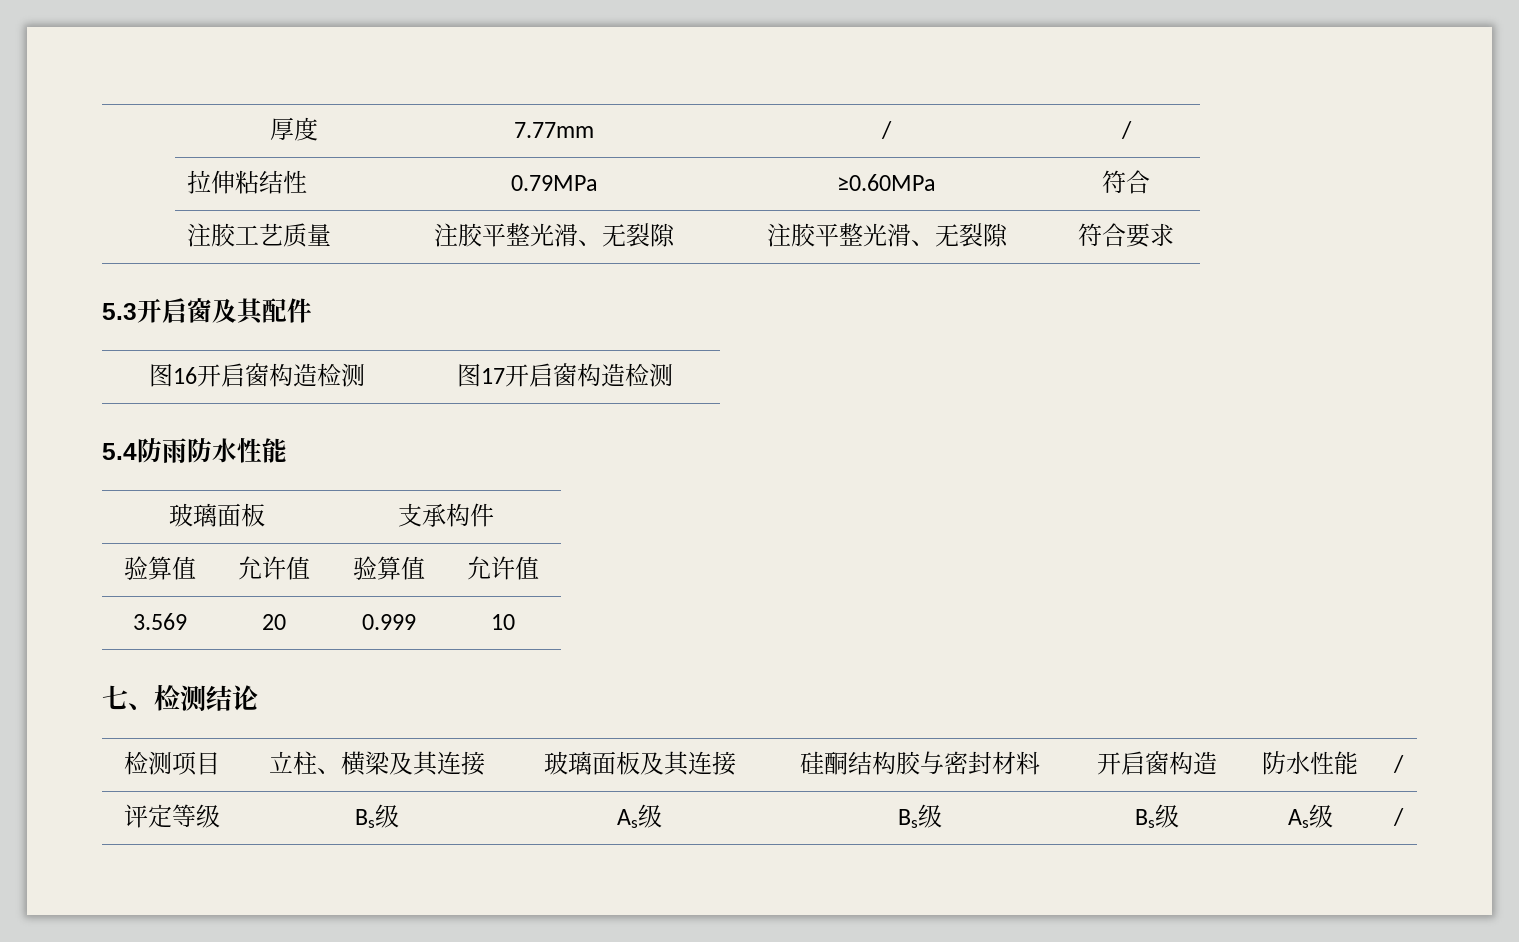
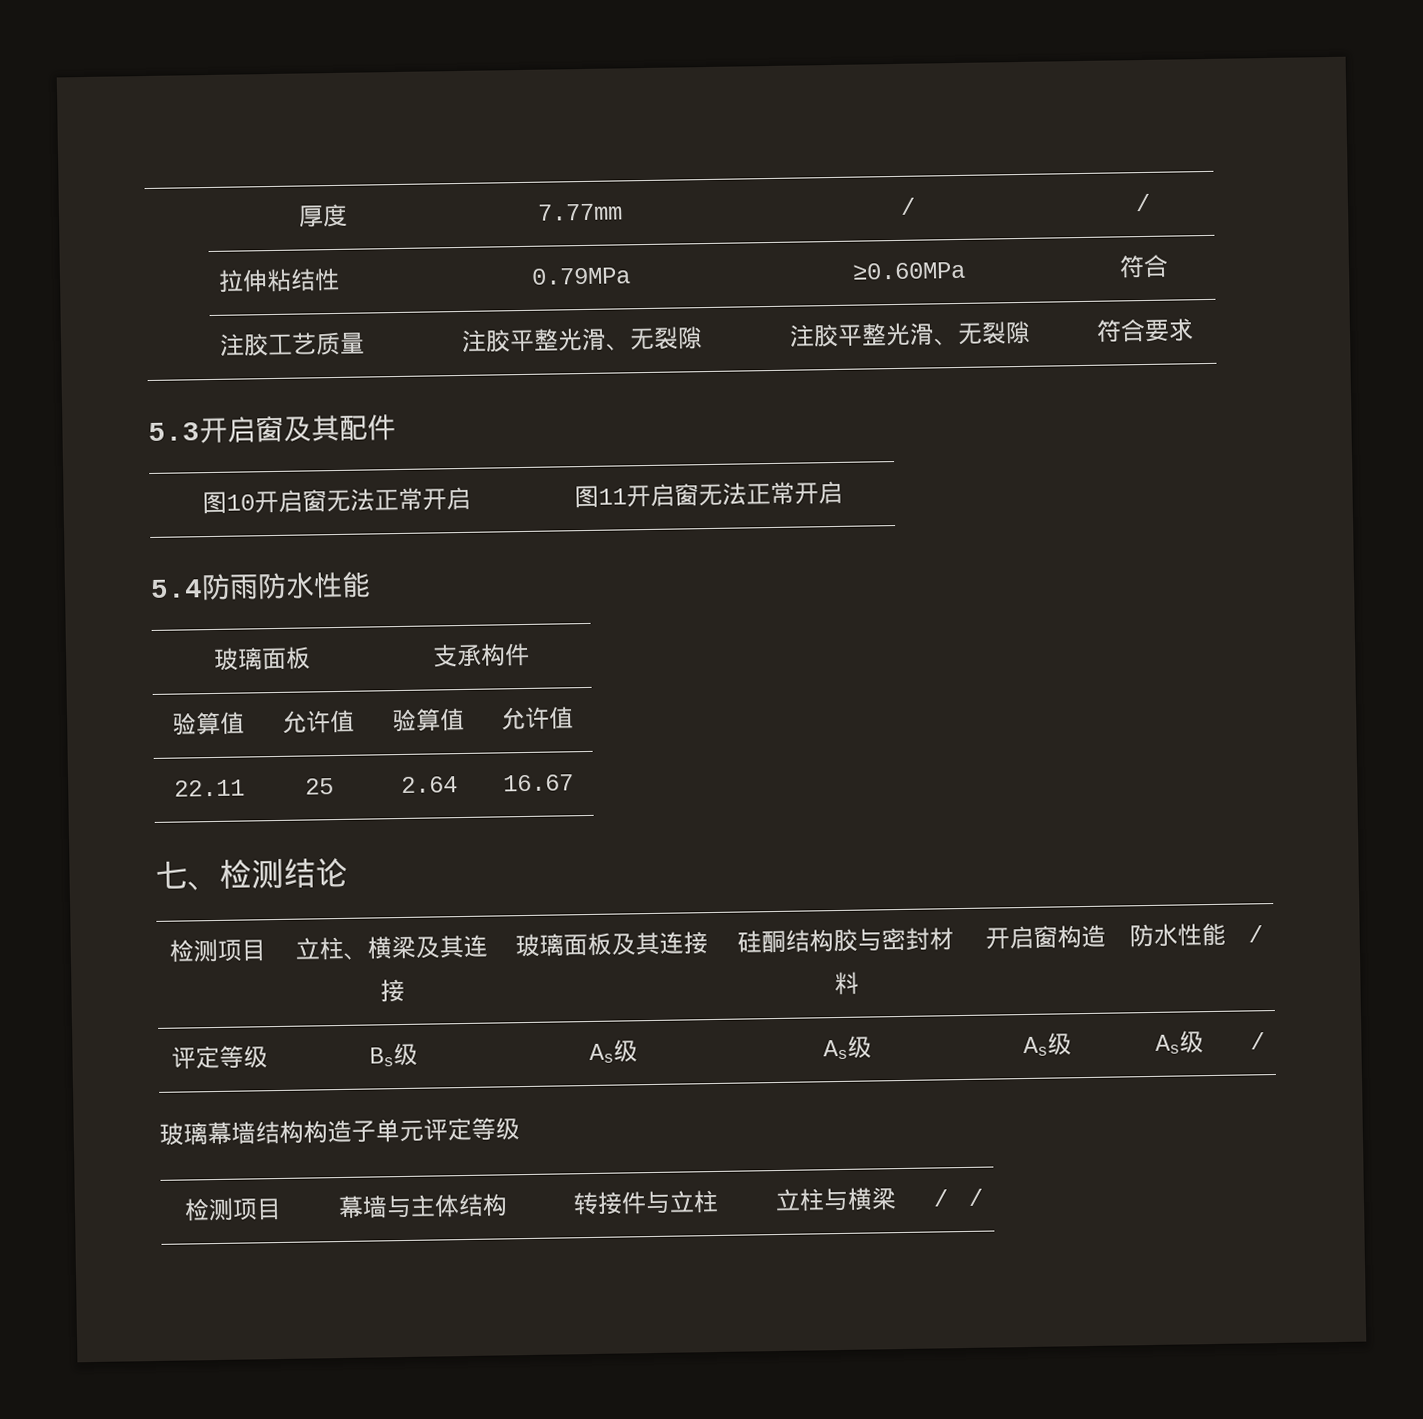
- 图16开启窗构造检测 | 图17开启窗构造检测
+ 图10开启窗无法正常开启 | 图11开启窗无法正常开启
- 3.569 | 20 | 0.999 | 10
+ 22.11 | 25 | 2.64 | 16.67
- 评定等级 | Bs级 | As级 | Bs级 | Bs级 | As级 | /
+ 评定等级 | Bs级 | As级 | As级 | As级 | As级 | /
+ 玻璃幕墙结构构造子单元评定等级
+ 检测项目 | 幕墙与主体结构 | 转接件与立柱 | 立柱与横梁 | / | /

